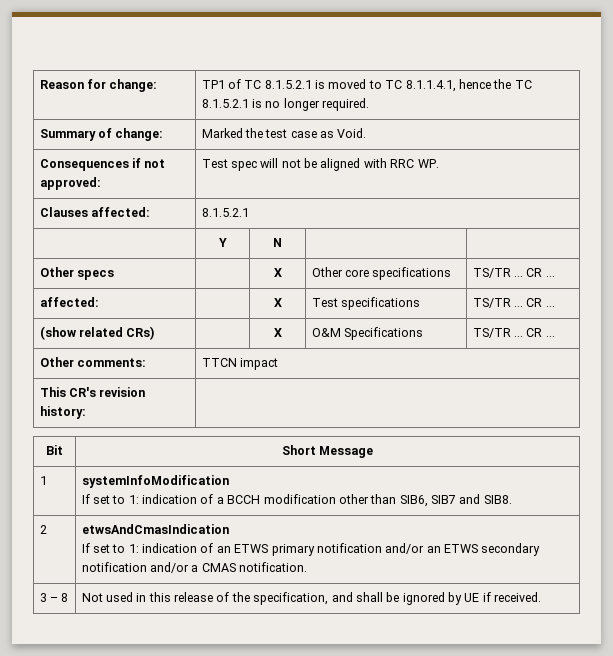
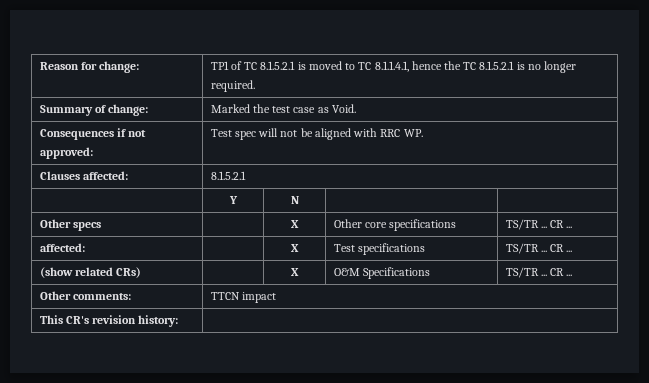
- Bit | Short Message
- 1 | systemInfoModification
- If set to 1: indication of a BCCH modification other than SIB6, SIB7 and SIB8.
- 2 | etwsAndCmasIndication
- If set to 1: indication of an ETWS primary notification and/or an ETWS secondary notification and/or a CMAS notification.
- 3 – 8 | Not used in this release of the specification, and shall be ignored by UE if received.

